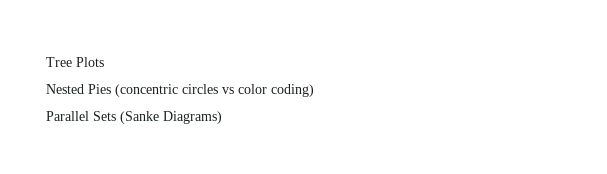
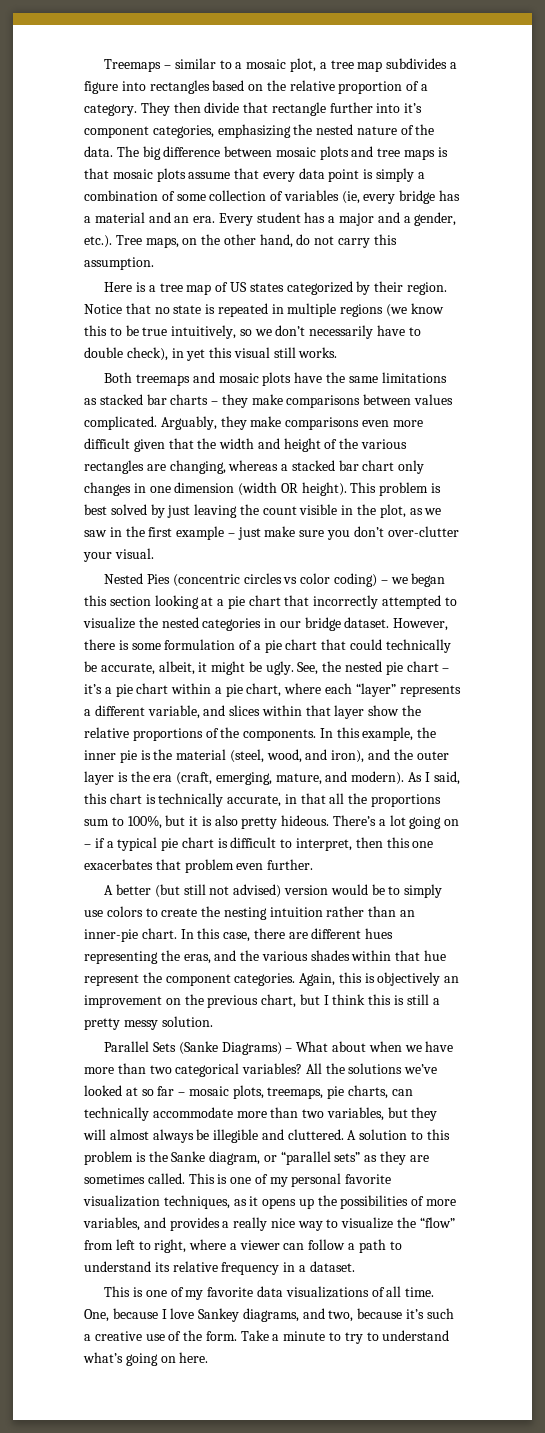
- Tree Plots
+ Treemaps – similar to a mosaic plot, a tree map subdivides a figure into rectangles based on the relative proportion of a category. They then divide that rectangle further into it’s component categories, emphasizing the nested nature of the data. The big difference between mosaic plots and tree maps is that mosaic plots assume that every data point is simply a combination of some collection of variables (ie, every bridge has a material and an era. Every student has a major and a gender, etc.). Tree maps, on the other hand, do not carry this assumption.
+ Here is a tree map of US states categorized by their region. Notice that no state is repeated in multiple regions (we know this to be true intuitively, so we don’t necessarily have to double check), in yet this visual still works.
+ Both treemaps and mosaic plots have the same limitations as stacked bar charts – they make comparisons between values complicated. Arguably, they make comparisons even more difficult given that the width and height of the various rectangles are changing, whereas a stacked bar chart only changes in one dimension (width OR height). This problem is best solved by just leaving the count visible in the plot, as we saw in the first example – just make sure you don’t over-clutter your visual.
- Nested Pies (concentric circles vs color coding)
- Parallel Sets (Sanke Diagrams)
+ Nested Pies (concentric circles vs color coding) – we began this section looking at a pie chart that incorrectly attempted to visualize the nested categories in our bridge dataset. However, there is some formulation of a pie chart that could technically be accurate, albeit, it might be ugly. See, the nested pie chart – it’s a pie chart within a pie chart, where each “layer” represents a different variable, and slices within that layer show the relative proportions of the components. In this example, the inner pie is the material (steel, wood, and iron), and the outer layer is the era (craft, emerging, mature, and modern). As I said, this chart is technically accurate, in that all the proportions sum to 100%, but it is also pretty hideous. There’s a lot going on – if a typical pie chart is difficult to interpret, then this one exacerbates that problem even further.
+ A better (but still not advised) version would be to simply use colors to create the nesting intuition rather than an inner-pie chart. In this case, there are different hues representing the eras, and the various shades within that hue represent the component categories. Again, this is objectively an improvement on the previous chart, but I think this is still a pretty messy solution.
+ Parallel Sets (Sanke Diagrams) – What about when we have more than two categorical variables? All the solutions we’ve looked at so far – mosaic plots, treemaps, pie charts, can technically accommodate more than two variables, but they will almost always be illegible and cluttered. A solution to this problem is the Sanke diagram, or “parallel sets” as they are sometimes called. This is one of my personal favorite visualization techniques, as it opens up the possibilities of more variables, and provides a really nice way to visualize the “flow” from left to right, where a viewer can follow a path to understand its relative frequency in a dataset.
+ This is one of my favorite data visualizations of all time. One, because I love Sankey diagrams, and two, because it’s such a creative use of the form. Take a minute to try to understand what’s going on here.

